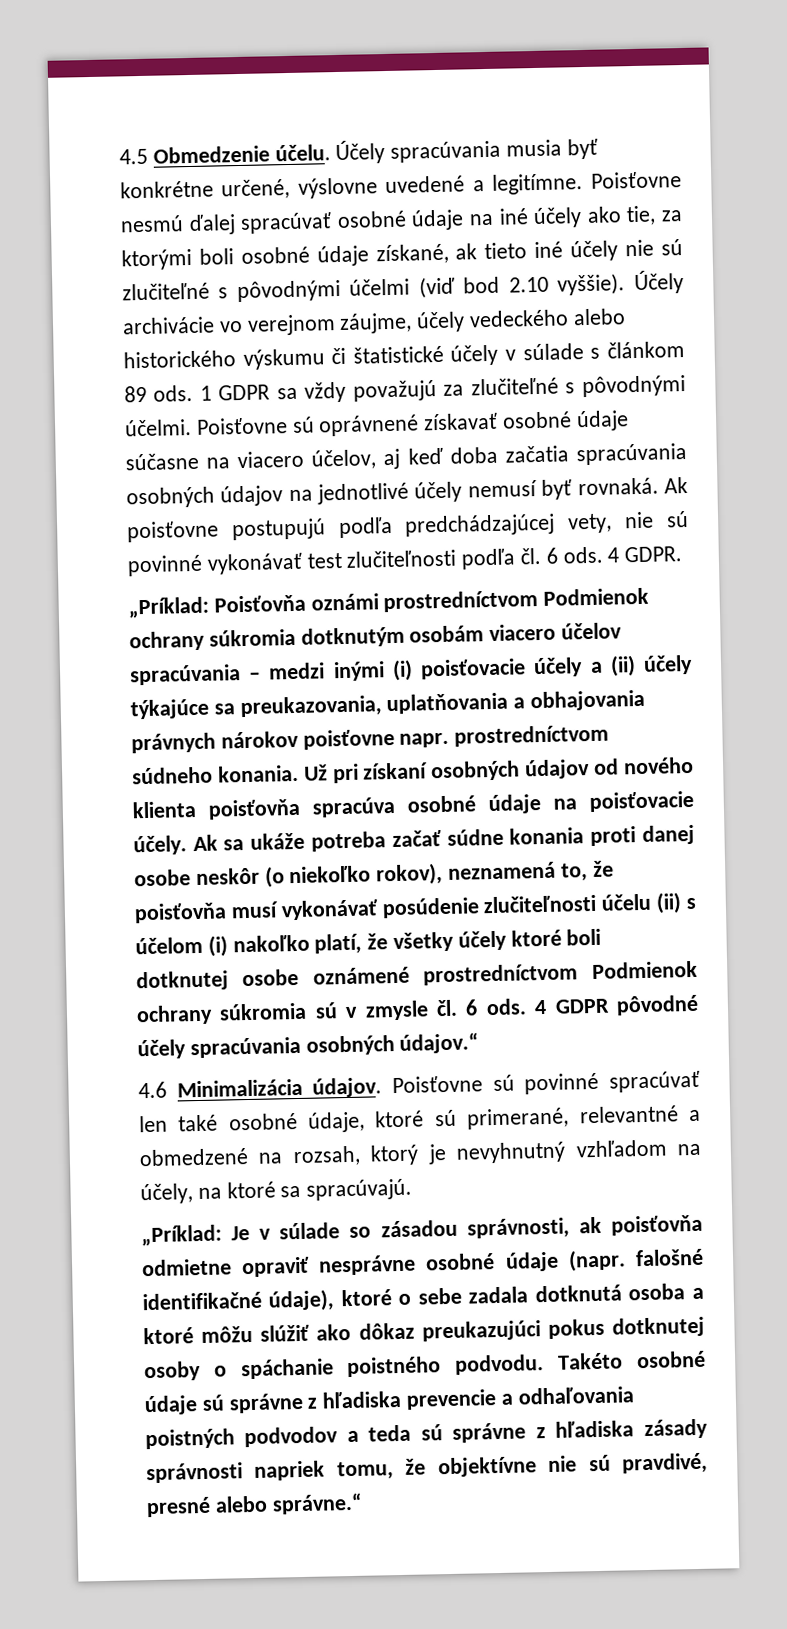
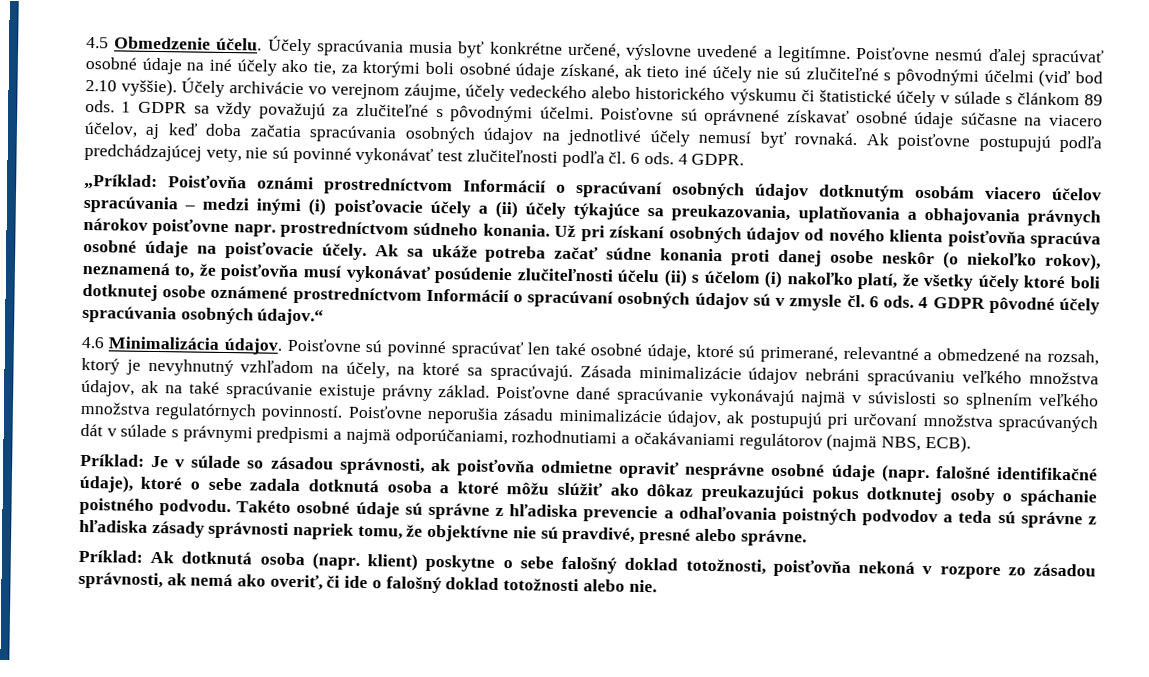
- „Príklad: Poisťovňa oznámi prostredníctvom Podmienok ochrany súkromia dotknutým osobám viacero účelov spracúvania – medzi inými (i) poisťovacie účely a (ii) účely týkajúce sa preukazovania, uplatňovania a obhajovania právnych nárokov poisťovne napr. prostredníctvom súdneho konania.
+ „Príklad: Poisťovňa oznámi prostredníctvom Informácií o spracúvaní osobných údajov dotknutým osobám viacero účelov spracúvania – medzi inými (i) poisťovacie účely a (ii) účely týkajúce sa preukazovania, uplatňovania a obhajovania právnych nárokov poisťovne napr. prostredníctvom súdneho konania.
- Ak sa ukáže potreba začať súdne konania proti danej osobe neskôr (o niekoľko rokov), neznamená to, že poisťovňa musí vykonávať posúdenie zlučiteľnosti účelu (ii) s účelom (i) nakoľko platí, že všetky účely ktoré boli dotknutej osobe oznámené prostredníctvom Podmienok ochrany súkromia sú v zmysle čl. 6 ods.
+ Ak sa ukáže potreba začať súdne konania proti danej osobe neskôr (o niekoľko rokov), neznamená to, že poisťovňa musí vykonávať posúdenie zlučiteľnosti účelu (ii) s účelom (i) nakoľko platí, že všetky účely ktoré boli dotknutej osobe oznámené prostredníctvom Informácií o spracúvaní osobných údajov sú v zmysle čl. 6 ods.
- Poisťovne sú povinné spracúvať len také osobné údaje, ktoré sú primerané, relevantné a obmedzené na rozsah, ktorý je nevyhnutný vzhľadom na účely, na ktoré sa spracúvajú.
- „Príklad:
+ Poisťovne sú povinné spracúvať len také osobné údaje, ktoré sú primerané, relevantné a obmedzené na rozsah, ktorý je nevyhnutný vzhľadom na účely, na ktoré sa spracúvajú. Zásada minimalizácie údajov nebráni spracúvaniu veľkého množstva údajov, ak na také spracúvanie existuje právny základ. Poisťovne dané spracúvanie vykonávajú najmä v súvislosti so splnením veľkého množstva regulatórnych povinností. Poisťovne neporušia zásadu minimalizácie údajov, ak postupujú pri určovaní množstva spracúvaných dát v súlade s právnymi predpismi a najmä odporúčaniami, rozhodnutiami a očakávaniami regulátorov (najmä NBS, ECB).
+ Príklad:
- Takéto osobné údaje sú správne z hľadiska prevencie a odhaľovania poistných podvodov a teda sú správne z hľadiska zásady správnosti napriek tomu, že objektívne nie sú pravdivé, presné alebo správne.“
+ Takéto osobné údaje sú správne z hľadiska prevencie a odhaľovania poistných podvodov a teda sú správne z hľadiska zásady správnosti napriek tomu, že objektívne nie sú pravdivé, presné alebo správne.
+ Príklad: Ak dotknutá osoba (napr. klient) poskytne o sebe falošný doklad totožnosti, poisťovňa nekoná v rozpore zo zásadou správnosti, ak nemá ako overiť, či ide o falošný doklad totožnosti alebo nie.

